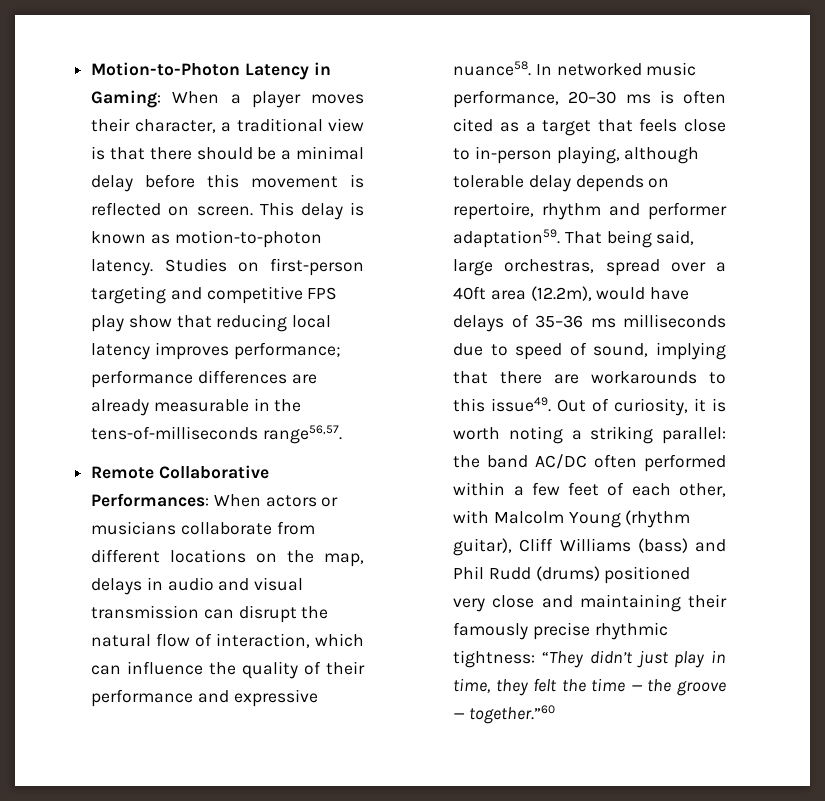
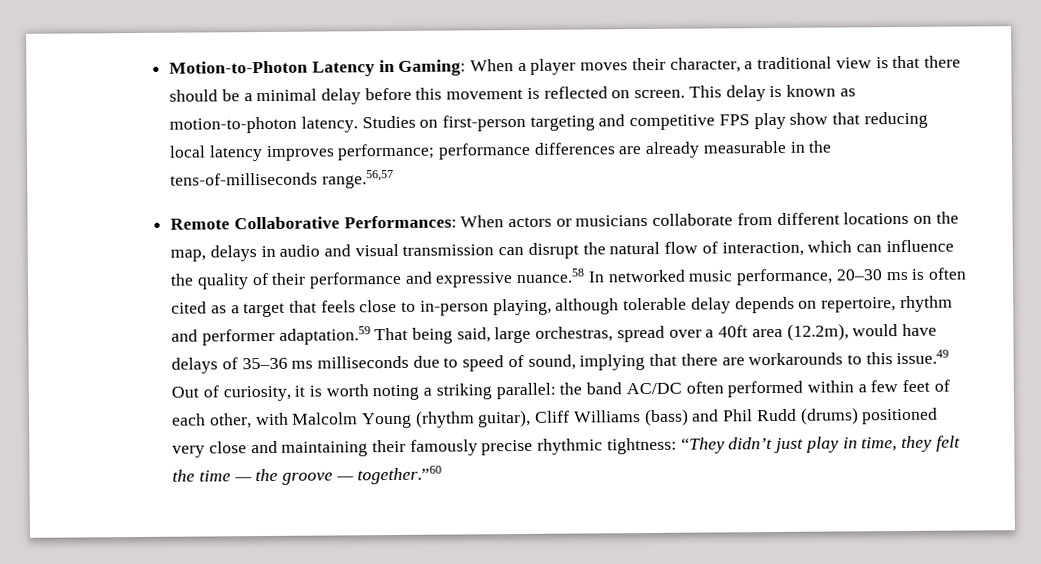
- Studies on first-person targeting and competitive FPS play show that reducing local latency improves performance; performance differences are already measurable in the tens-of-milliseconds range56,57.
+ Studies on first-person targeting and competitive FPS play show that reducing local latency improves performance; performance differences are already measurable in the tens-of-milliseconds range.56,57
- When actors or musicians collaborate from different locations on the map, delays in audio and visual transmission can disrupt the natural flow of interaction, which can influence the quality of their performance and expressive nuance58. In networked music performance, 20–30 ms is often cited as a target that feels close to in-person playing, although tolerable delay depends on repertoire, rhythm and performer adaptation59. That being said, large orchestras, spread over a 40ft area (12.2m), would have delays of 35–36 ms milliseconds due to speed of sound, implying that there are workarounds to this issue49. Out of curiosity, it is worth noting a striking parallel:
+ When actors or musicians collaborate from different locations on the map, delays in audio and visual transmission can disrupt the natural flow of interaction, which can influence the quality of their performance and expressive nuance.58 In networked music performance, 20–30 ms is often cited as a target that feels close to in-person playing, although tolerable delay depends on repertoire, rhythm and performer adaptation.59 That being said, large orchestras, spread over a 40ft area (12.2m), would have delays of 35–36 ms milliseconds due to speed of sound, implying that there are workarounds to this issue.49 Out of curiosity, it is worth noting a striking parallel:

